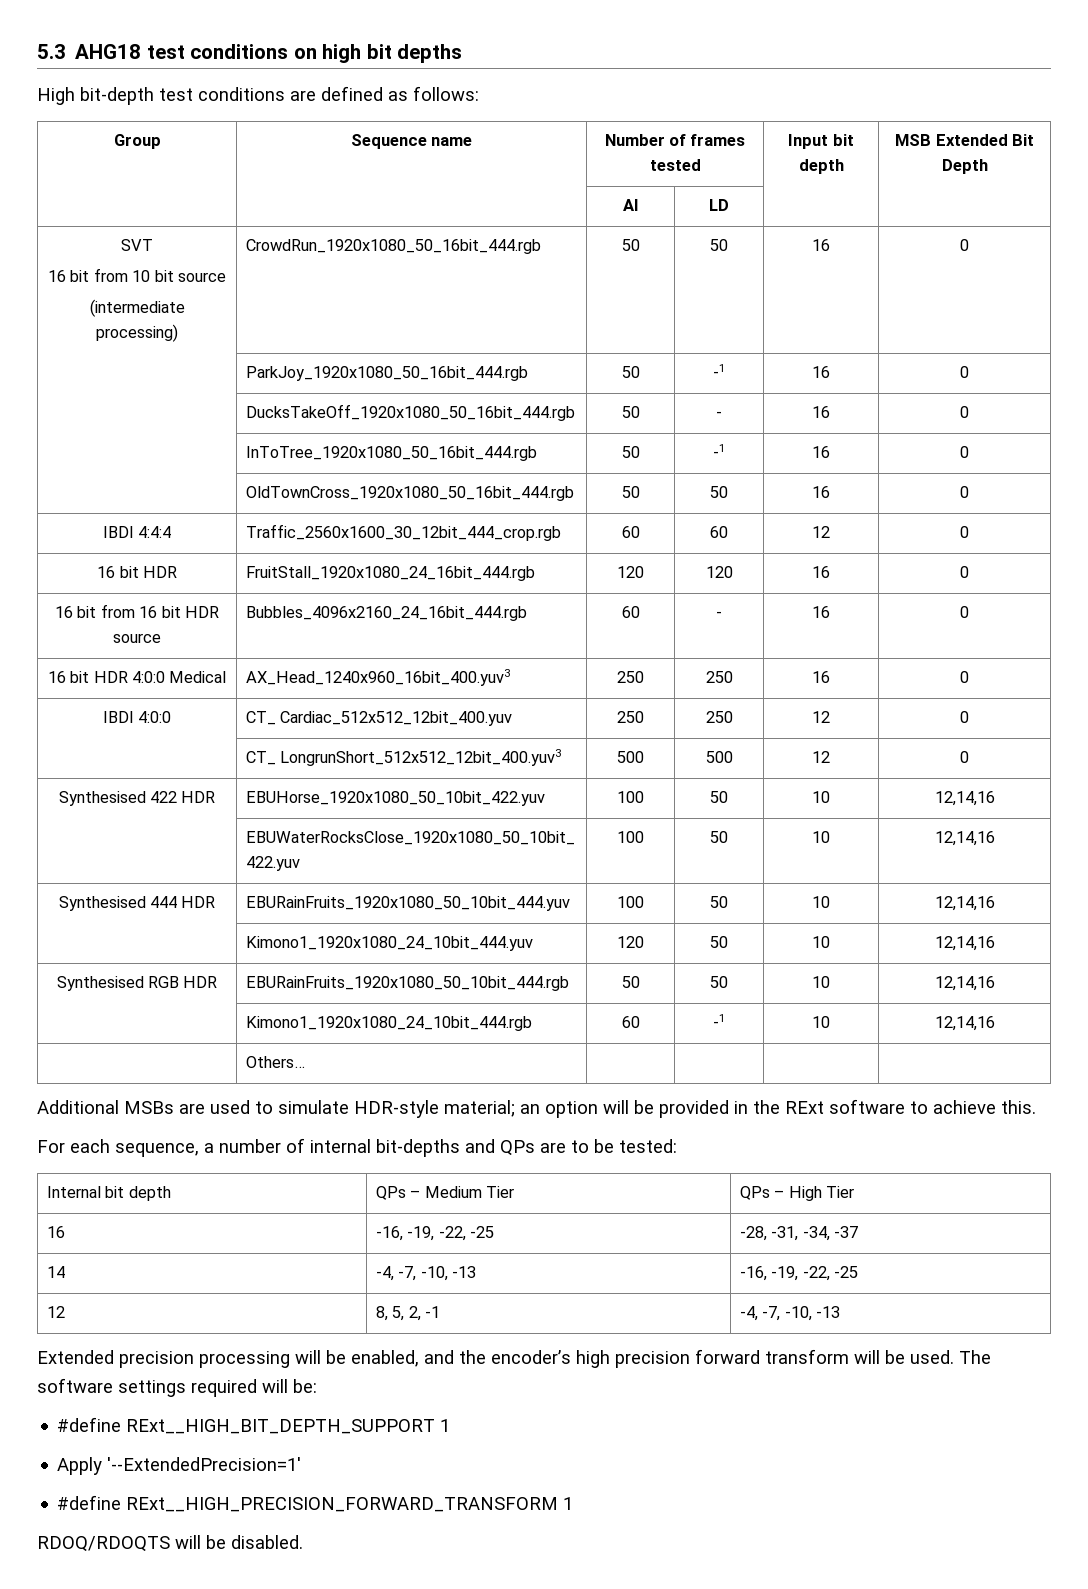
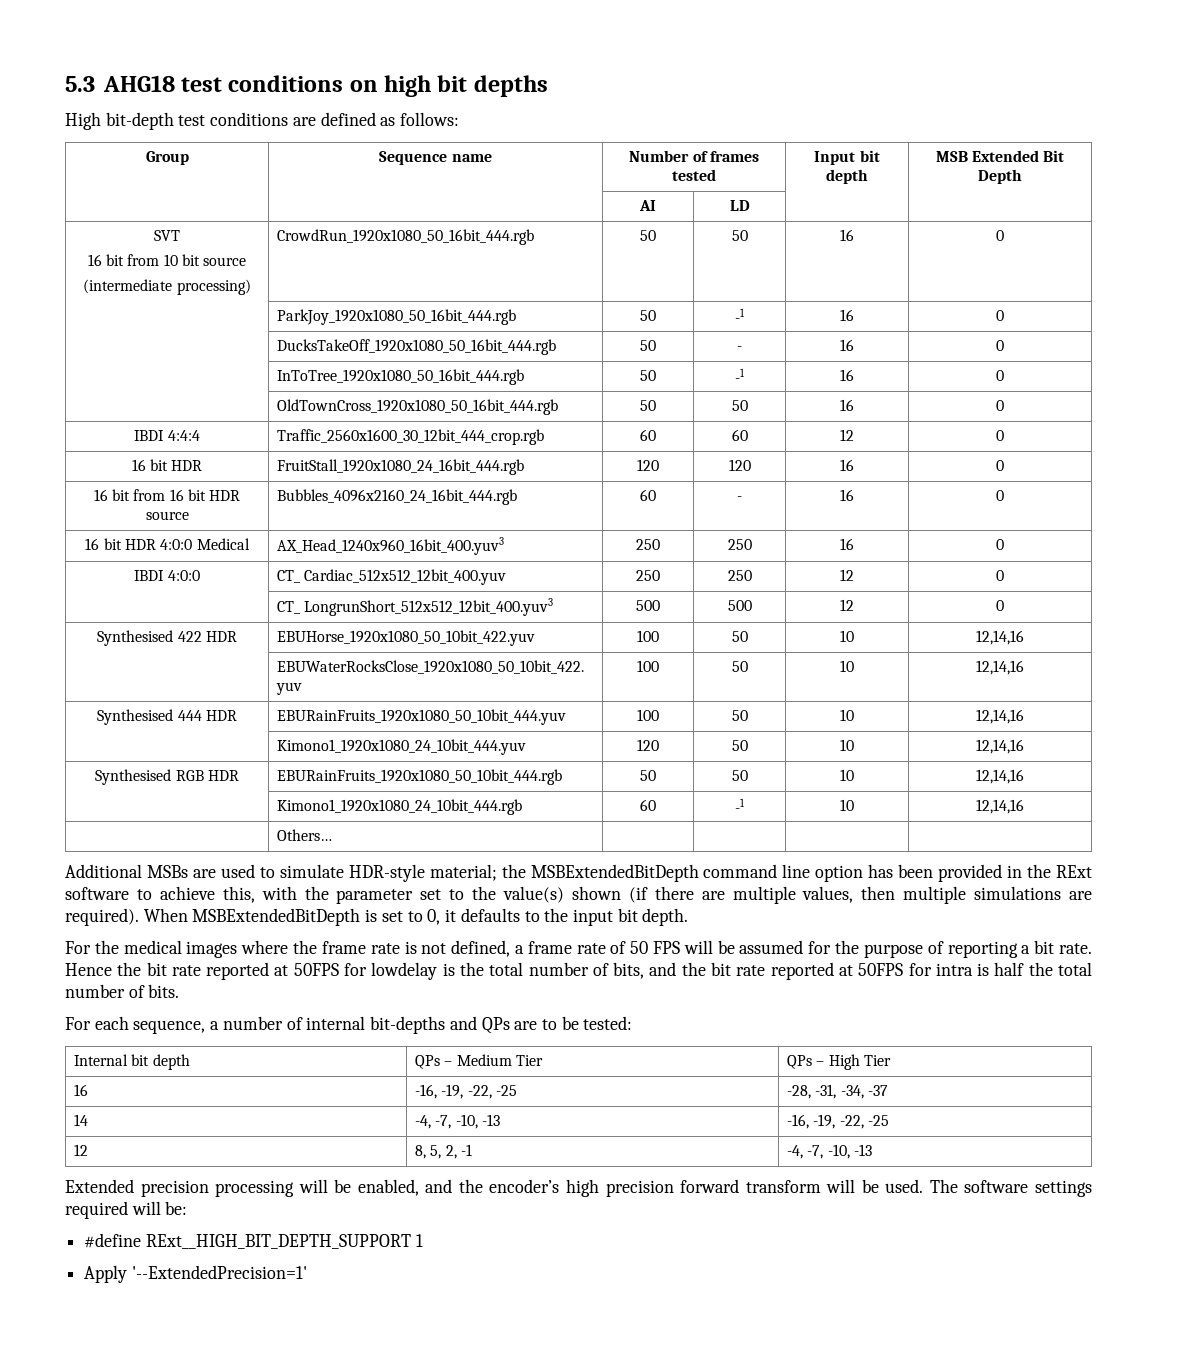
- Additional MSBs are used to simulate HDR-style material; an option will be provided in the RExt software to achieve this.
+ Additional MSBs are used to simulate HDR-style material; the MSBExtendedBitDepth command line option has been provided in the RExt software to achieve this, with the parameter set to the value(s) shown (if there are multiple values, then multiple simulations are required). When MSBExtendedBitDepth is set to 0, it defaults to the input bit depth.
+ For the medical images where the frame rate is not defined, a frame rate of 50 FPS will be assumed for the purpose of reporting a bit rate. Hence the bit rate reported at 50FPS for lowdelay is the total number of bits, and the bit rate reported at 50FPS for intra is half the total number of bits.
- #define RExt__HIGH_PRECISION_FORWARD_TRANSFORM 1
- RDOQ/RDOQTS will be disabled.

